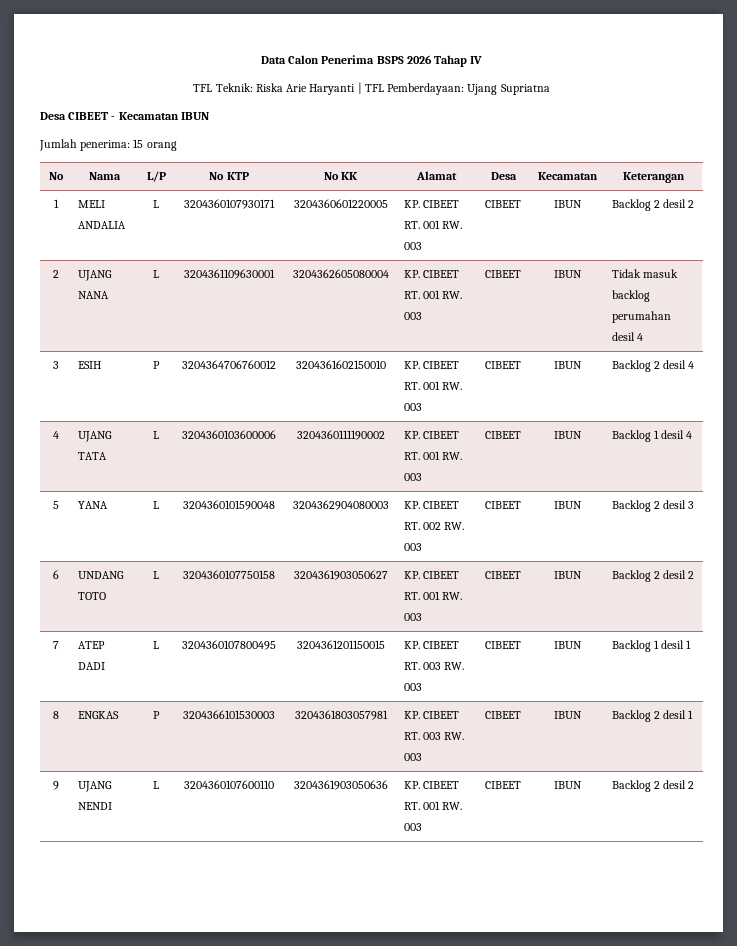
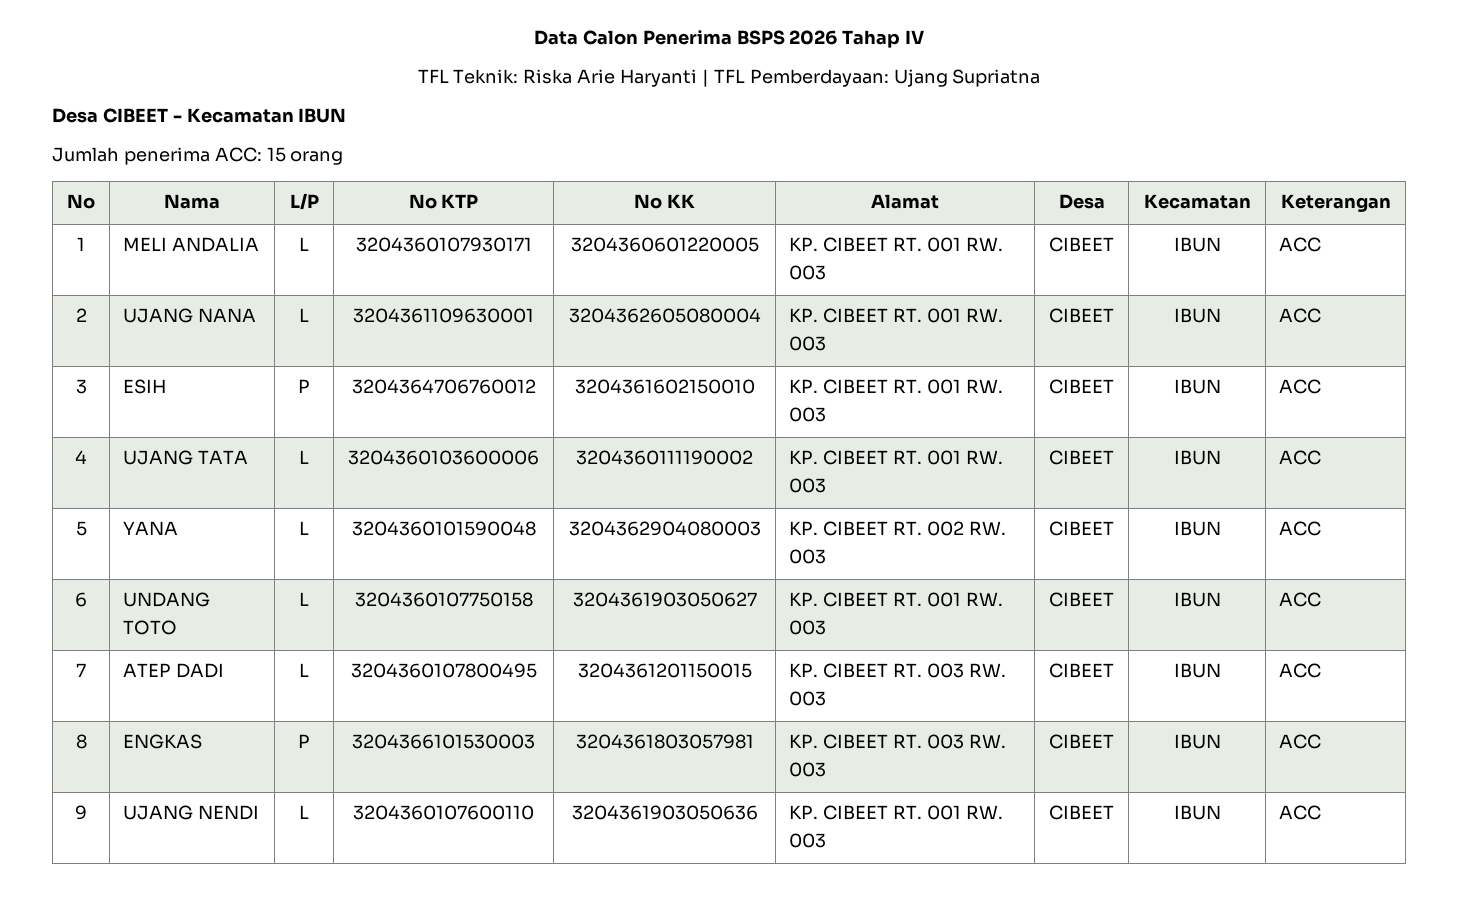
- Jumlah penerima: 15 orang
+ Jumlah penerima ACC: 15 orang
- 1 | MELI ANDALIA | L | 3204360107930171 | 3204360601220005 | KP. CIBEET RT. 001 RW. 003 | CIBEET | IBUN | Backlog 2 desil 2
+ 1 | MELI ANDALIA | L | 3204360107930171 | 3204360601220005 | KP. CIBEET RT. 001 RW. 003 | CIBEET | IBUN | ACC
- 2 | UJANG NANA | L | 3204361109630001 | 3204362605080004 | KP. CIBEET RT. 001 RW. 003 | CIBEET | IBUN | Tidak masuk backlog perumahan desil 4
+ 2 | UJANG NANA | L | 3204361109630001 | 3204362605080004 | KP. CIBEET RT. 001 RW. 003 | CIBEET | IBUN | ACC
- 3 | ESIH | P | 3204364706760012 | 3204361602150010 | KP. CIBEET RT. 001 RW. 003 | CIBEET | IBUN | Backlog 2 desil 4
+ 3 | ESIH | P | 3204364706760012 | 3204361602150010 | KP. CIBEET RT. 001 RW. 003 | CIBEET | IBUN | ACC
- 4 | UJANG TATA | L | 3204360103600006 | 3204360111190002 | KP. CIBEET RT. 001 RW. 003 | CIBEET | IBUN | Backlog 1 desil 4
+ 4 | UJANG TATA | L | 3204360103600006 | 3204360111190002 | KP. CIBEET RT. 001 RW. 003 | CIBEET | IBUN | ACC
- 5 | YANA | L | 3204360101590048 | 3204362904080003 | KP. CIBEET RT. 002 RW. 003 | CIBEET | IBUN | Backlog 2 desil 3
+ 5 | YANA | L | 3204360101590048 | 3204362904080003 | KP. CIBEET RT. 002 RW. 003 | CIBEET | IBUN | ACC
- 6 | UNDANG TOTO | L | 3204360107750158 | 3204361903050627 | KP. CIBEET RT. 001 RW. 003 | CIBEET | IBUN | Backlog 2 desil 2
+ 6 | UNDANG TOTO | L | 3204360107750158 | 3204361903050627 | KP. CIBEET RT. 001 RW. 003 | CIBEET | IBUN | ACC
- 7 | ATEP DADI | L | 3204360107800495 | 3204361201150015 | KP. CIBEET RT. 003 RW. 003 | CIBEET | IBUN | Backlog 1 desil 1
+ 7 | ATEP DADI | L | 3204360107800495 | 3204361201150015 | KP. CIBEET RT. 003 RW. 003 | CIBEET | IBUN | ACC
- 8 | ENGKAS | P | 3204366101530003 | 3204361803057981 | KP. CIBEET RT. 003 RW. 003 | CIBEET | IBUN | Backlog 2 desil 1
+ 8 | ENGKAS | P | 3204366101530003 | 3204361803057981 | KP. CIBEET RT. 003 RW. 003 | CIBEET | IBUN | ACC
- 9 | UJANG NENDI | L | 3204360107600110 | 3204361903050636 | KP. CIBEET RT. 001 RW. 003 | CIBEET | IBUN | Backlog 2 desil 2
+ 9 | UJANG NENDI | L | 3204360107600110 | 3204361903050636 | KP. CIBEET RT. 001 RW. 003 | CIBEET | IBUN | ACC

